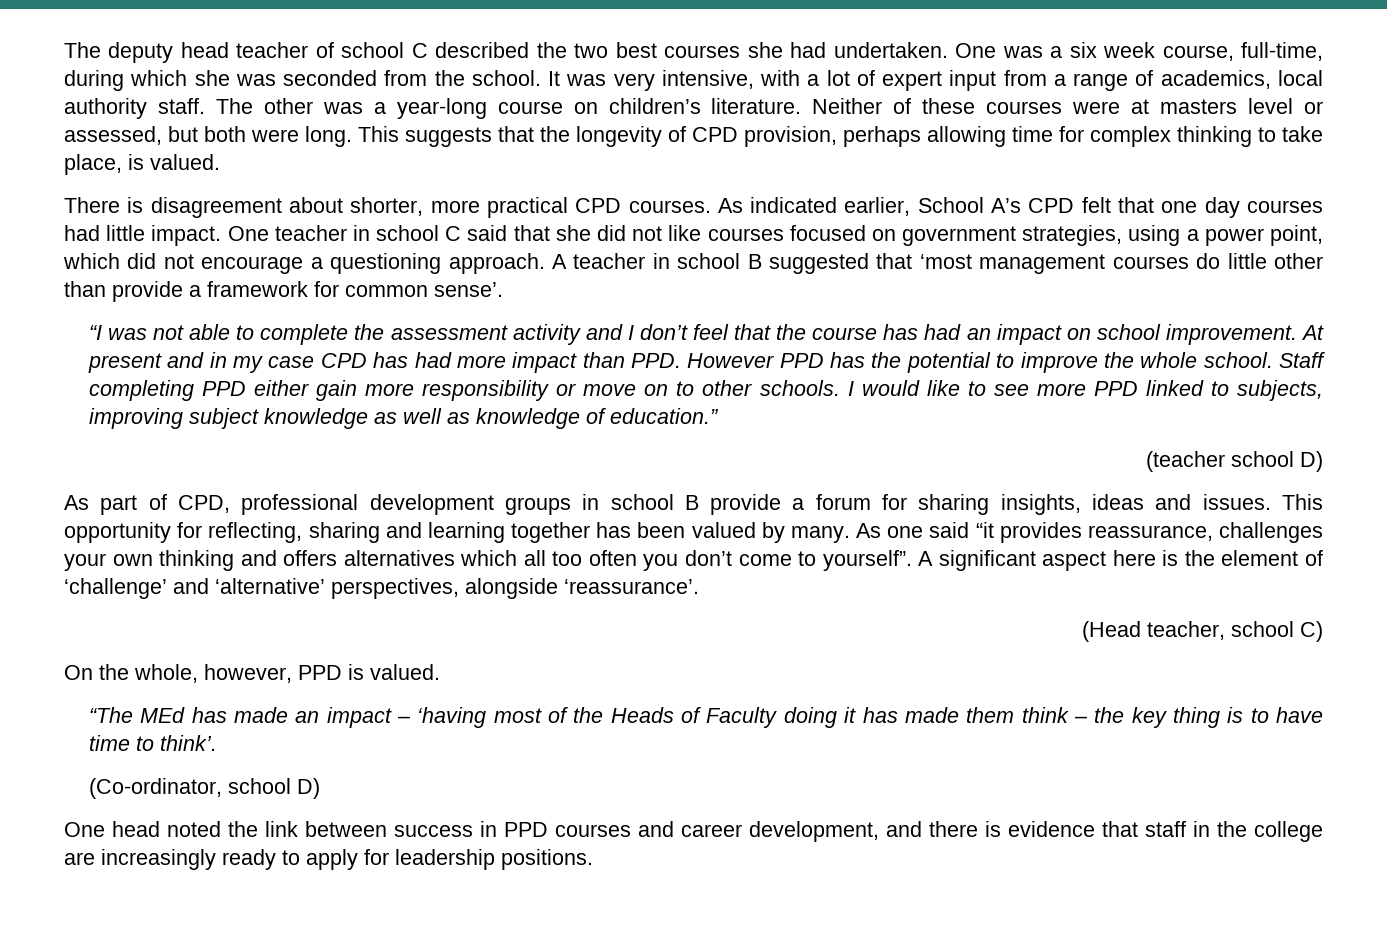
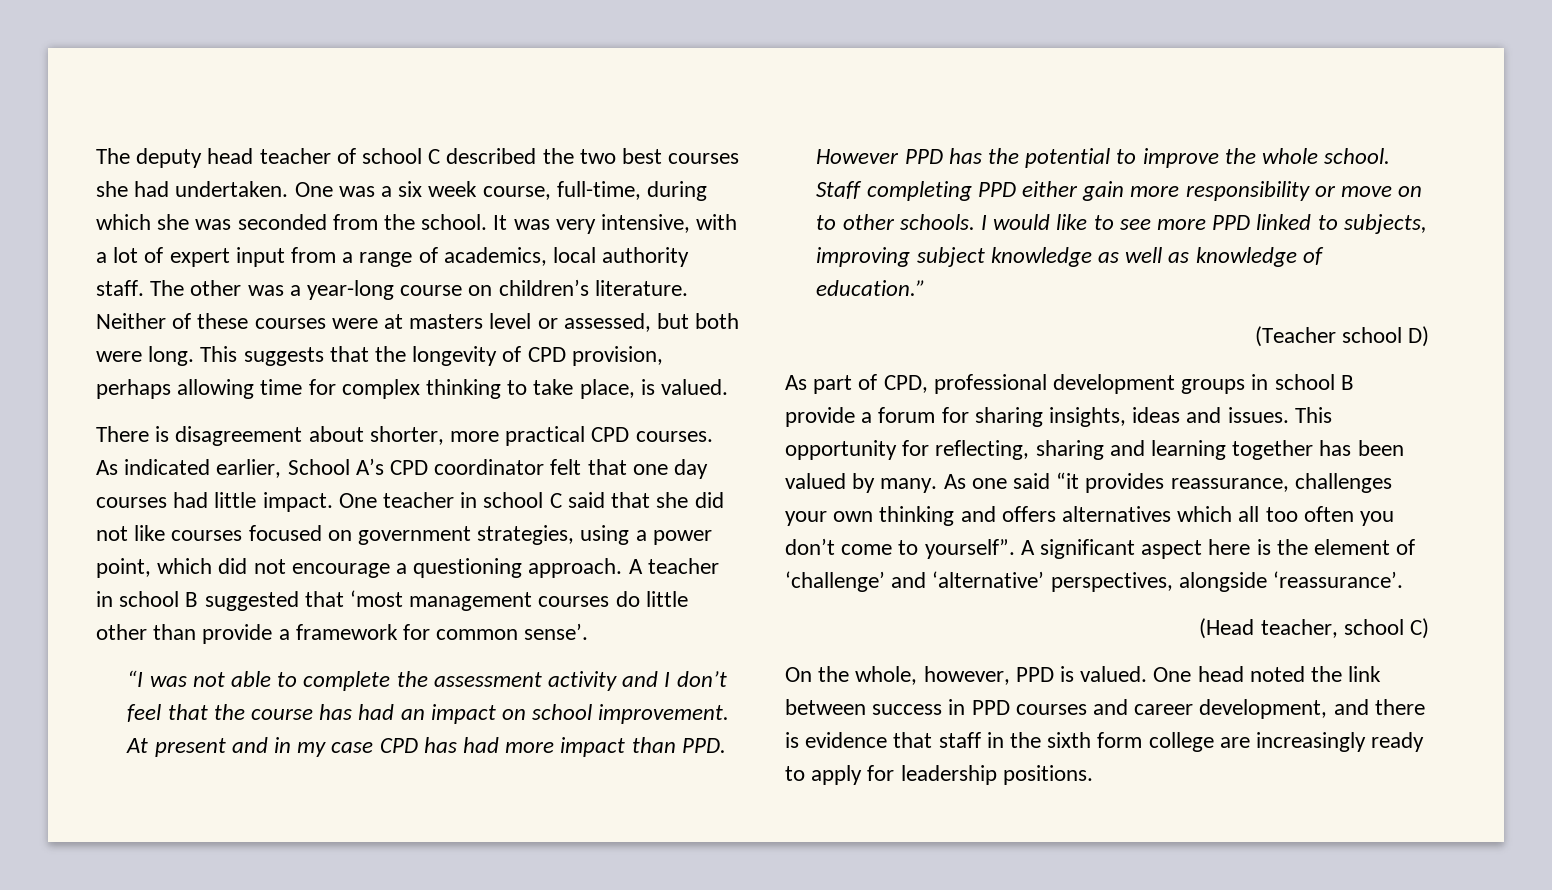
- As indicated earlier, School A’s CPD felt that one day courses had little impact.
+ As indicated earlier, School A’s CPD coordinator felt that one day courses had little impact.
- (teacher school D)
+ (Teacher school D)
- On the whole, however, PPD is valued.
- “The MEd has made an impact – ‘having most of the Heads of Faculty doing it has made them think – the key thing is to have time to think’.
- (Co-ordinator, school D)
- One head noted the link between success in PPD courses and career development, and there is evidence that staff in the college are increasingly ready to apply for leadership positions.
+ On the whole, however, PPD is valued. One head noted the link between success in PPD courses and career development, and there is evidence that staff in the sixth form college are increasingly ready to apply for leadership positions.

